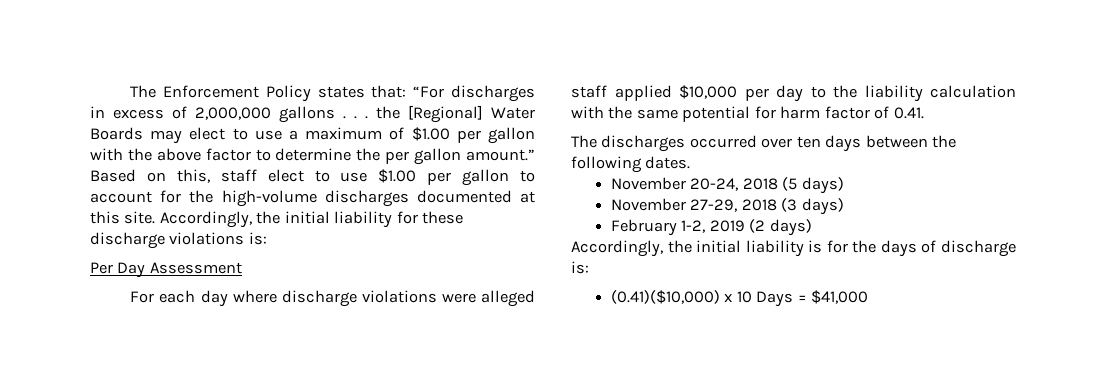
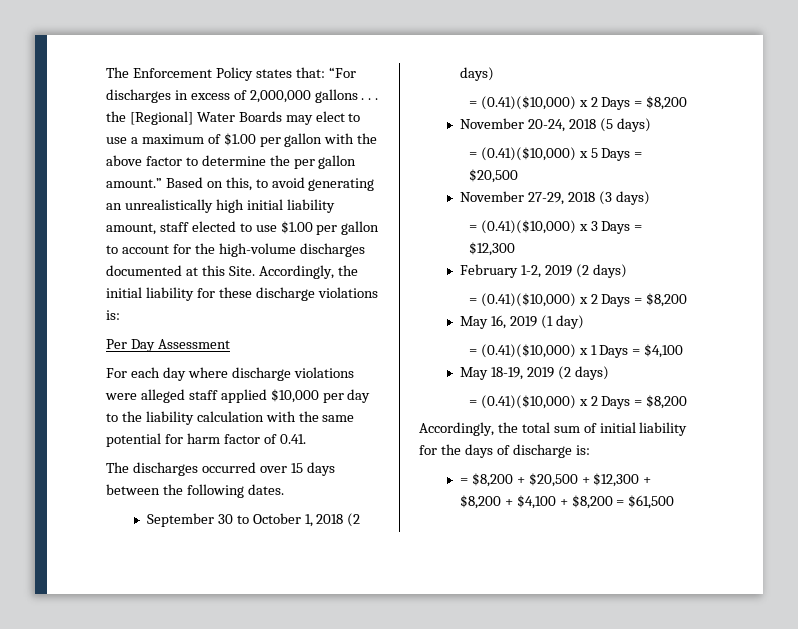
- Based on this, staff elect to use $1.00 per gallon to account for the high-volume discharges documented at this site.
+ Based on this, to avoid generating an unrealistically high initial liability amount, staff elected to use $1.00 per gallon to account for the high-volume discharges documented at this Site.
- The discharges occurred over ten days between the following dates.
+ The discharges occurred over 15 days between the following dates.
+ September 30 to October 1, 2018 (2 days)
+ = (0.41)($10,000) x 2 Days = $8,200
+ = (0.41)($10,000) x 5 Days = $20,500
+ = (0.41)($10,000) x 3 Days = $12,300
  February 1-2, 2019 (2 days)
- Accordingly, the initial liability is for the days of discharge is:
+ = (0.41)($10,000) x 2 Days = $8,200
+ May 16, 2019 (1 day)
+ = (0.41)($10,000) x 1 Days = $4,100
+ May 18-19, 2019 (2 days)
+ = (0.41)($10,000) x 2 Days = $8,200
+ Accordingly, the total sum of initial liability for the days of discharge is:
- (0.41)($10,000) x 10 Days = $41,000
+ = $8,200 + $20,500 + $12,300 + $8,200 + $4,100 + $8,200 = $61,500

